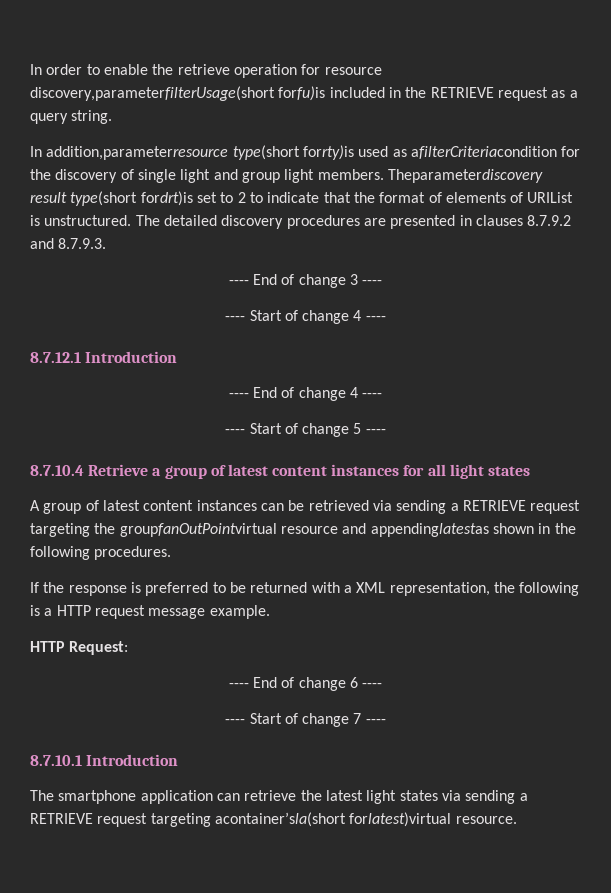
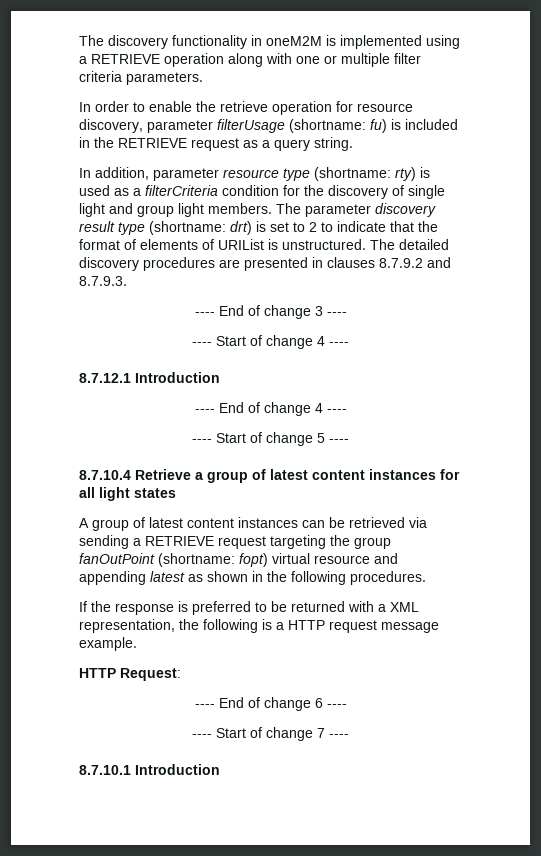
+ The discovery functionality in oneM2M is implemented using a RETRIEVE operation along with one or multiple filter criteria parameters.
- In order to enable the retrieve operation for resource discovery,parameterfilterUsage(short forfu)is included in the RETRIEVE request as a query string.
+ In order to enable the retrieve operation for resource discovery, parameter filterUsage (shortname: fu) is included in the RETRIEVE request as a query string.
- In addition,parameterresource type(short forrty)is used as afilterCriteriacondition for the discovery of single light and group light members.
+ In addition, parameter resource type (shortname: rty) is used as a filterCriteria condition for the discovery of single light and group light members.
- Theparameterdiscovery result type(short fordrt)is set to 2 to indicate that the format of elements of URIList is unstructured.
+ The parameter discovery result type (shortname: drt) is set to 2 to indicate that the format of elements of URIList is unstructured.
- A group of latest content instances can be retrieved via sending a RETRIEVE request targeting the groupfanOutPointvirtual resource and appendinglatestas shown in the following procedures.
+ A group of latest content instances can be retrieved via sending a RETRIEVE request targeting the group fanOutPoint (shortname: fopt) virtual resource and appending latest as shown in the following procedures.
- The smartphone application can retrieve the latest light states via sending a RETRIEVE request targeting acontainer’sla(short forlatest)virtual resource.

